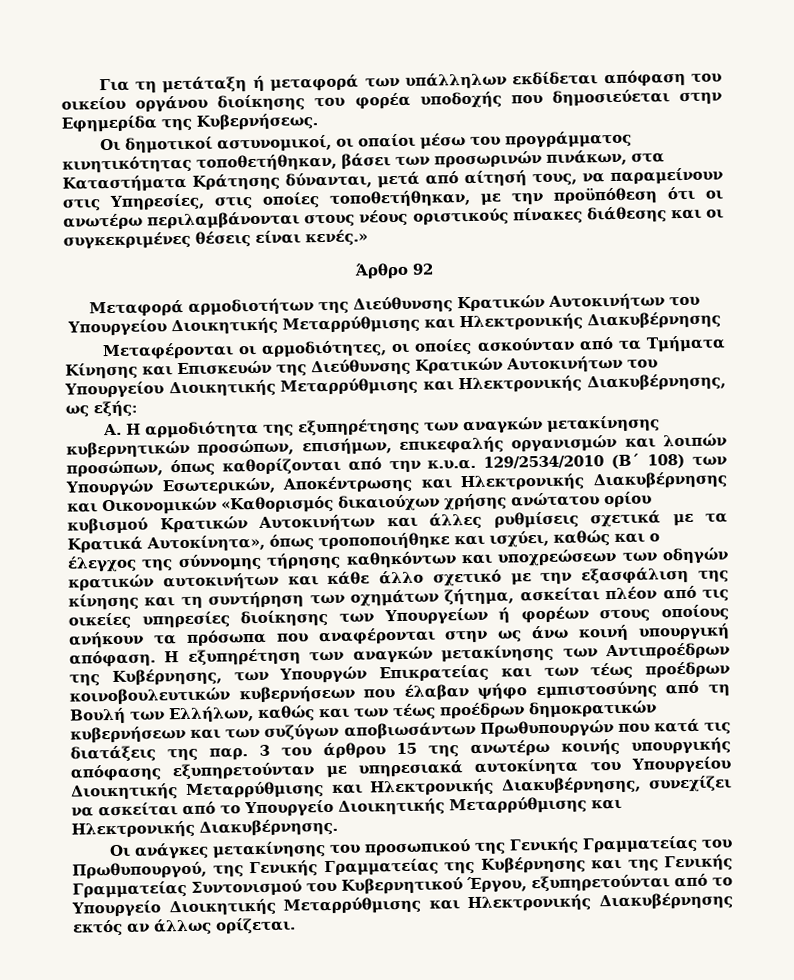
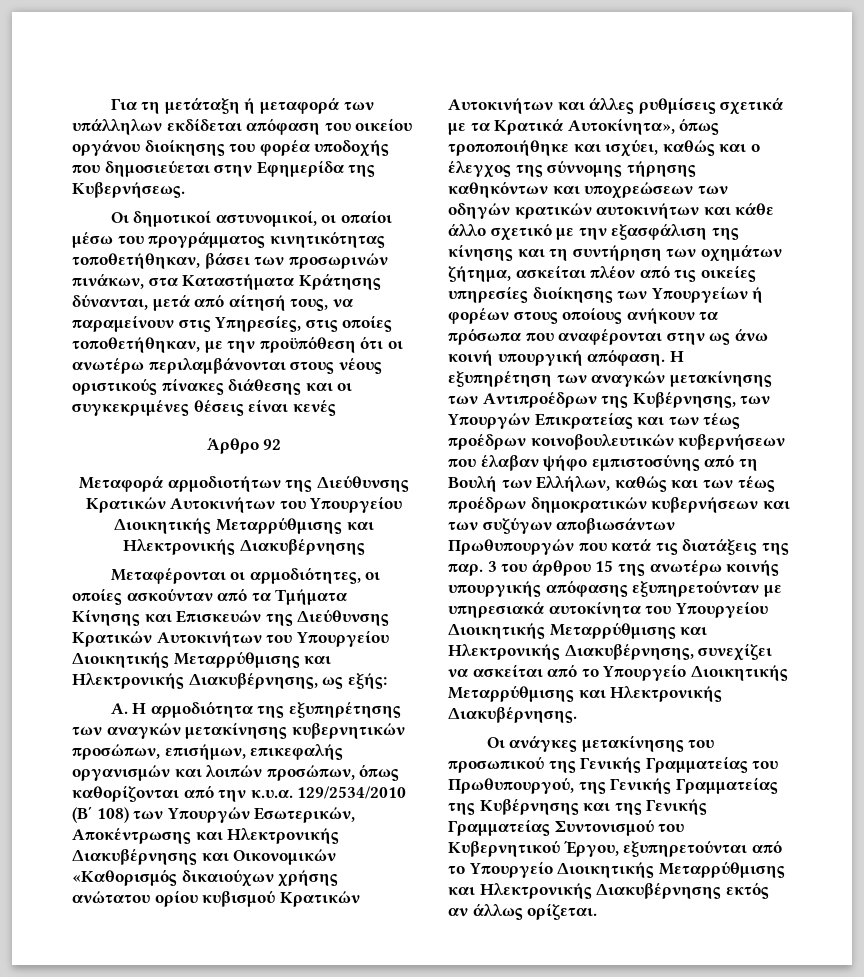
- Οι δημοτικοί αστυνομικοί, οι οπαίοι μέσω του προγράμματος κινητικότητας τοποθετήθηκαν, βάσει των προσωρινών πινάκων, στα Καταστήματα Κράτησης δύνανται, μετά από αίτησή τους, να παραμείνουν στις Υπηρεσίες, στις οποίες τοποθετήθηκαν, με την προϋπόθεση ότι οι ανωτέρω περιλαμβάνονται στους νέους οριστικούς πίνακες διάθεσης και οι συγκεκριμένες θέσεις είναι κενές.»
+ Οι δημοτικοί αστυνομικοί, οι οπαίοι μέσω του προγράμματος κινητικότητας τοποθετήθηκαν, βάσει των προσωρινών πινάκων, στα Καταστήματα Κράτησης δύνανται, μετά από αίτησή τους, να παραμείνουν στις Υπηρεσίες, στις οποίες τοποθετήθηκαν, με την προϋπόθεση ότι οι ανωτέρω περιλαμβάνονται στους νέους οριστικούς πίνακες διάθεσης και οι συγκεκριμένες θέσεις είναι κενές

